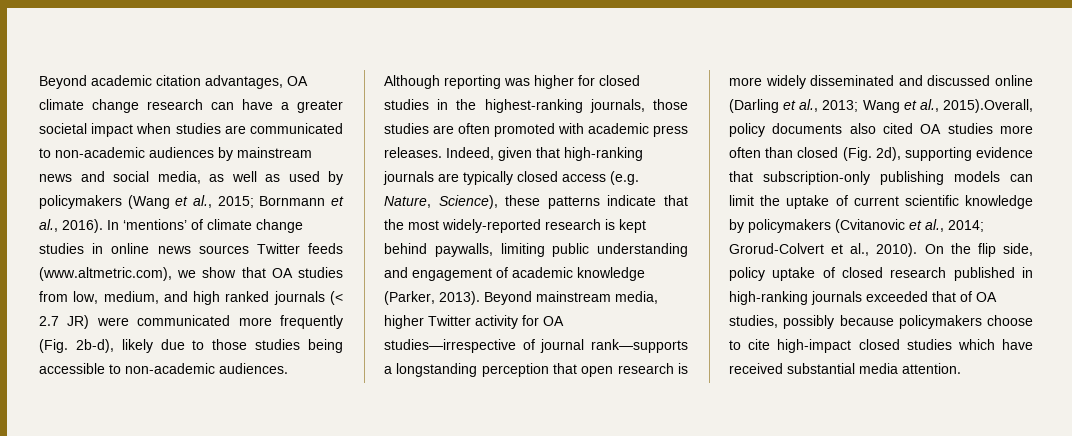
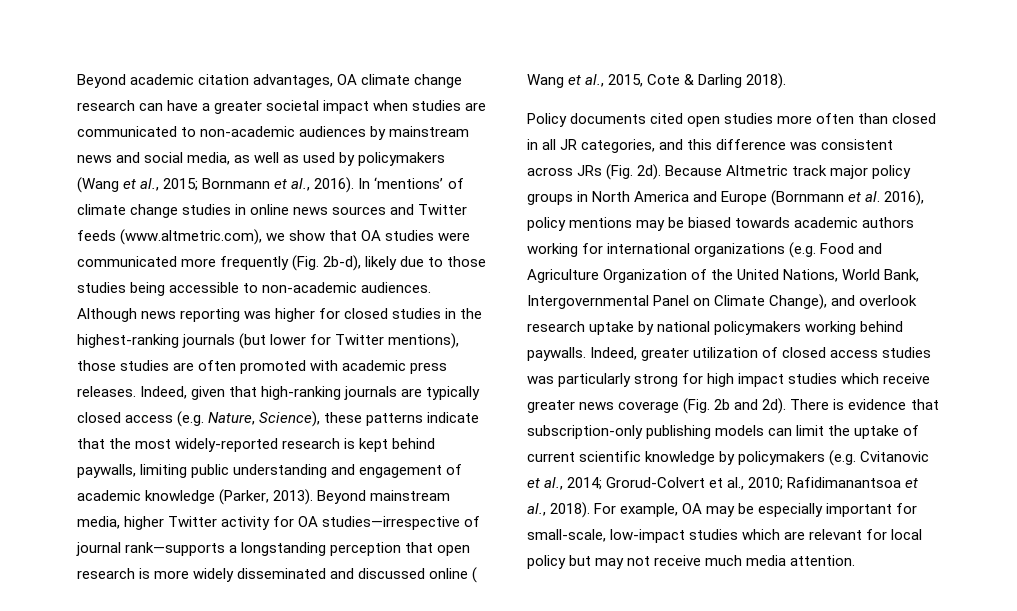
- In ‘mentions’ of climate change studies in online news sources Twitter feeds (www.altmetric.com), we show that OA studies from low, medium, and high ranked journals (< 2.7 JR) were communicated more frequently (Fig. 2b-d), likely due to those studies being accessible to non-academic audiences.
+ In ‘mentions’ of climate change studies in online news sources and Twitter feeds (www.altmetric.com), we show that OA studies were communicated more frequently (Fig. 2b-d), likely due to those studies being accessible to non-academic audiences.
- Although reporting was higher for closed studies in the highest-ranking journals, those studies are often promoted with academic press releases.
+ Although news reporting was higher for closed studies in the highest-ranking journals (but lower for Twitter mentions), those studies are often promoted with academic press releases.
- Beyond mainstream media, higher Twitter activity for OA studies—irrespective of journal rank—supports a longstanding perception that open research is more widely disseminated and discussed online (Darling et al., 2013; Wang et al., 2015).Overall, policy documents also cited OA studies more often than closed (Fig. 2d), supporting evidence that subscription-only publishing models can limit the uptake of current scientific knowledge by policymakers (Cvitanovic et al., 2014; Grorud-Colvert et al., 2010). On the flip side, policy uptake of closed research published in high-ranking journals exceeded that of OA studies, possibly because policymakers choose to cite high-impact closed studies which have received substantial media attention.
+ Beyond mainstream media, higher Twitter activity for OA studies—irrespective of journal rank—supports a longstanding perception that open research is more widely disseminated and discussed online ( Wang et al., 2015, Cote & Darling 2018).
+ Policy documents cited open studies more often than closed in all JR categories, and this difference was consistent across JRs (Fig. 2d). Because Altmetric track major policy groups in North America and Europe (Bornmann et al. 2016), policy mentions may be biased towards academic authors working for international organizations (e.g. Food and Agriculture Organization of the United Nations, World Bank, Intergovernmental Panel on Climate Change), and overlook research uptake by national policymakers working behind paywalls. Indeed, greater utilization of closed access studies was particularly strong for high impact studies which receive greater news coverage (Fig. 2b and 2d). There is evidence that subscription-only publishing models can limit the uptake of current scientific knowledge by policymakers (e.g. Cvitanovic et al., 2014; Grorud-Colvert et al., 2010; Rafidimanantsoa et al., 2018). For example, OA may be especially important for small-scale, low-impact studies which are relevant for local policy but may not receive much media attention.

